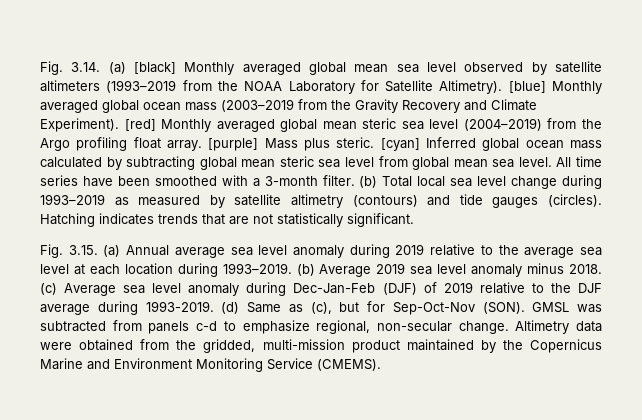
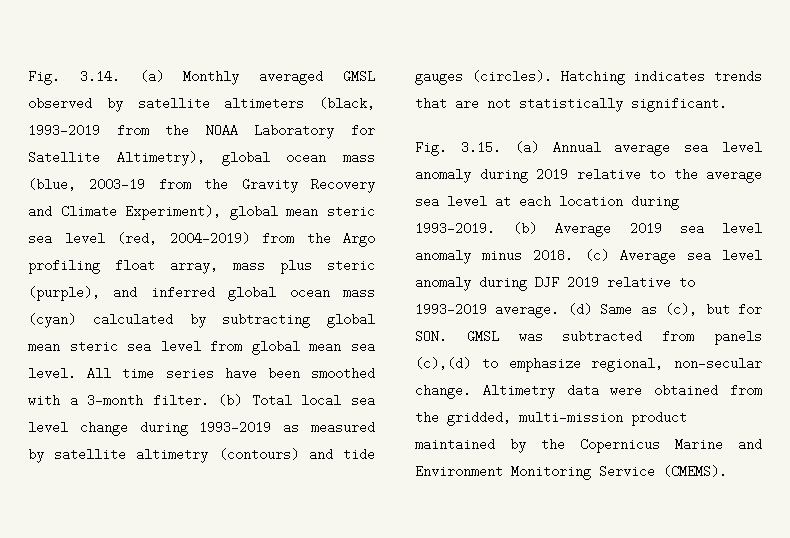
- Fig. 3.14. (a) [black] Monthly averaged global mean sea level observed by satellite altimeters (1993–2019 from the NOAA Laboratory for Satellite Altimetry). [blue] Monthly averaged global ocean mass (2003–2019 from the Gravity Recovery and Climate Experiment). [red] Monthly averaged global mean steric sea level (2004–2019) from the Argo profiling float array. [purple] Mass plus steric. [cyan] Inferred global ocean mass calculated by subtracting global mean steric sea level from global mean sea level.
+ Fig. 3.14. (a) Monthly averaged GMSL observed by satellite altimeters (black, 1993–2019 from the NOAA Laboratory for Satellite Altimetry), global ocean mass (blue, 2003–19 from the Gravity Recovery and Climate Experiment), global mean steric sea level (red, 2004–2019) from the Argo profiling float array, mass plus steric (purple), and inferred global ocean mass (cyan) calculated by subtracting global mean steric sea level from global mean sea level.
- (c) Average sea level anomaly during Dec-Jan-Feb (DJF) of 2019 relative to the DJF average during 1993-2019.
+ (c) Average sea level anomaly during DJF 2019 relative to 1993–2019 average.
- (d) Same as (c), but for Sep-Oct-Nov (SON). GMSL was subtracted from panels c-d to emphasize regional, non-secular change.
+ (d) Same as (c), but for SON. GMSL was subtracted from panels (c),(d) to emphasize regional, non-secular change.

